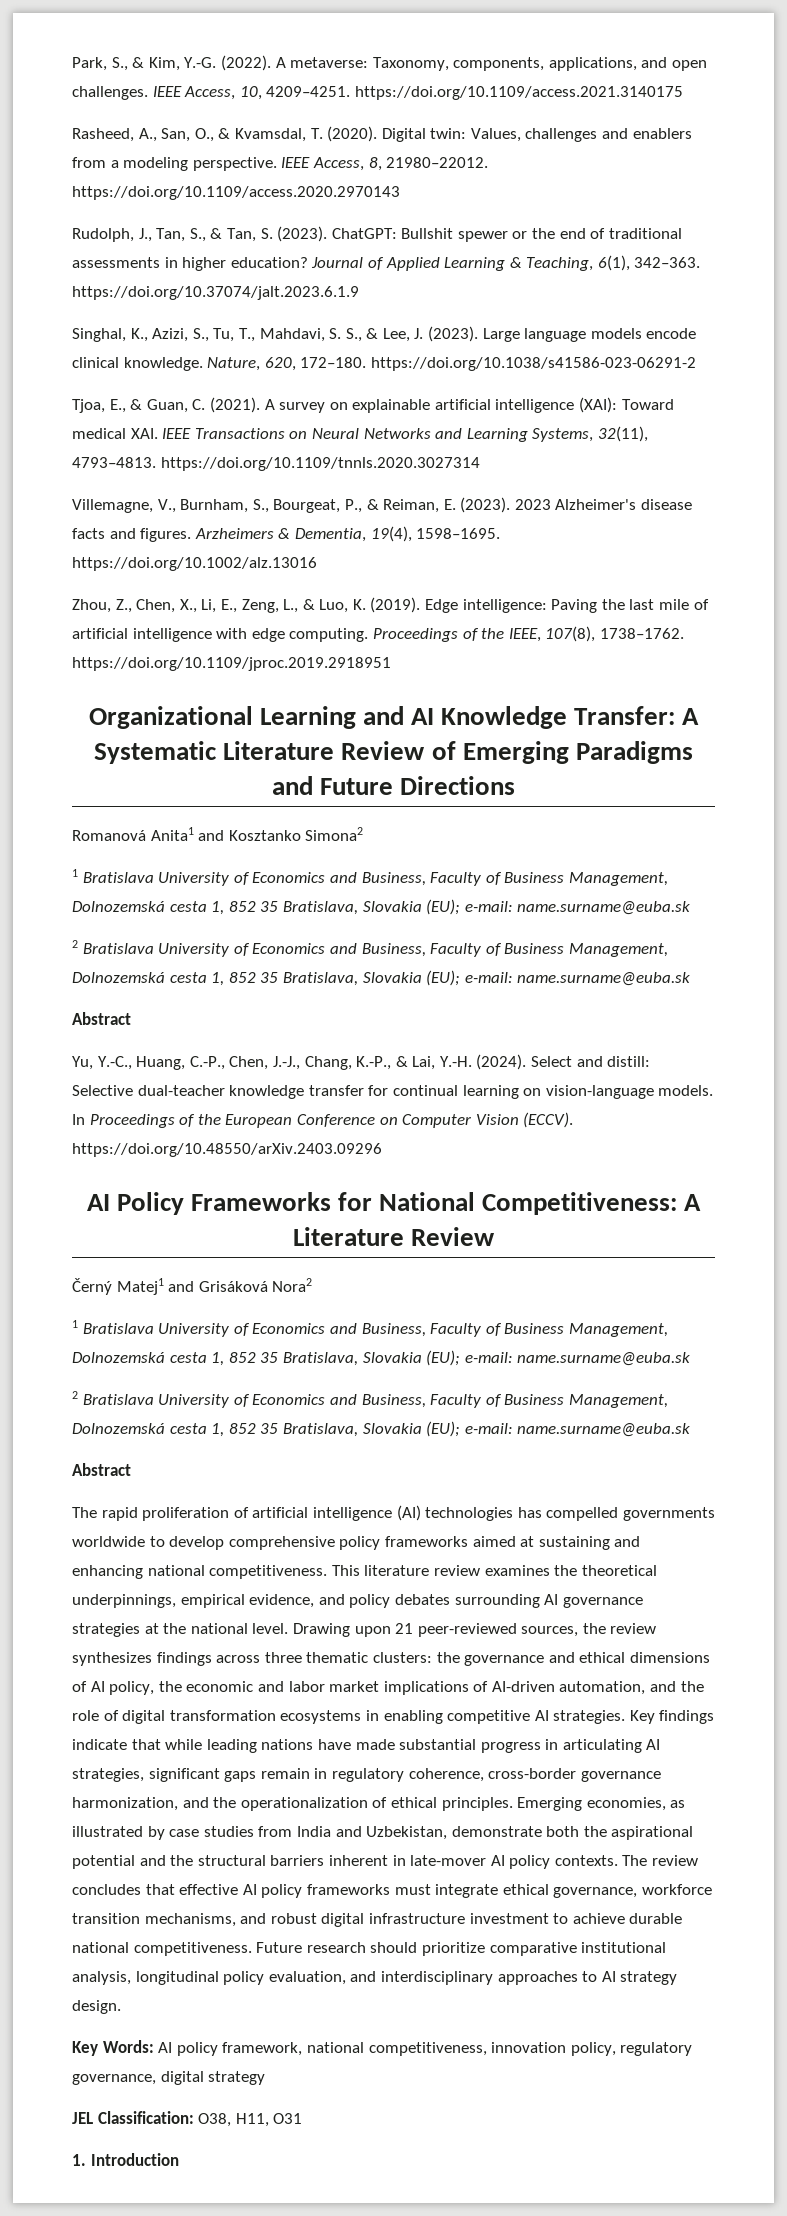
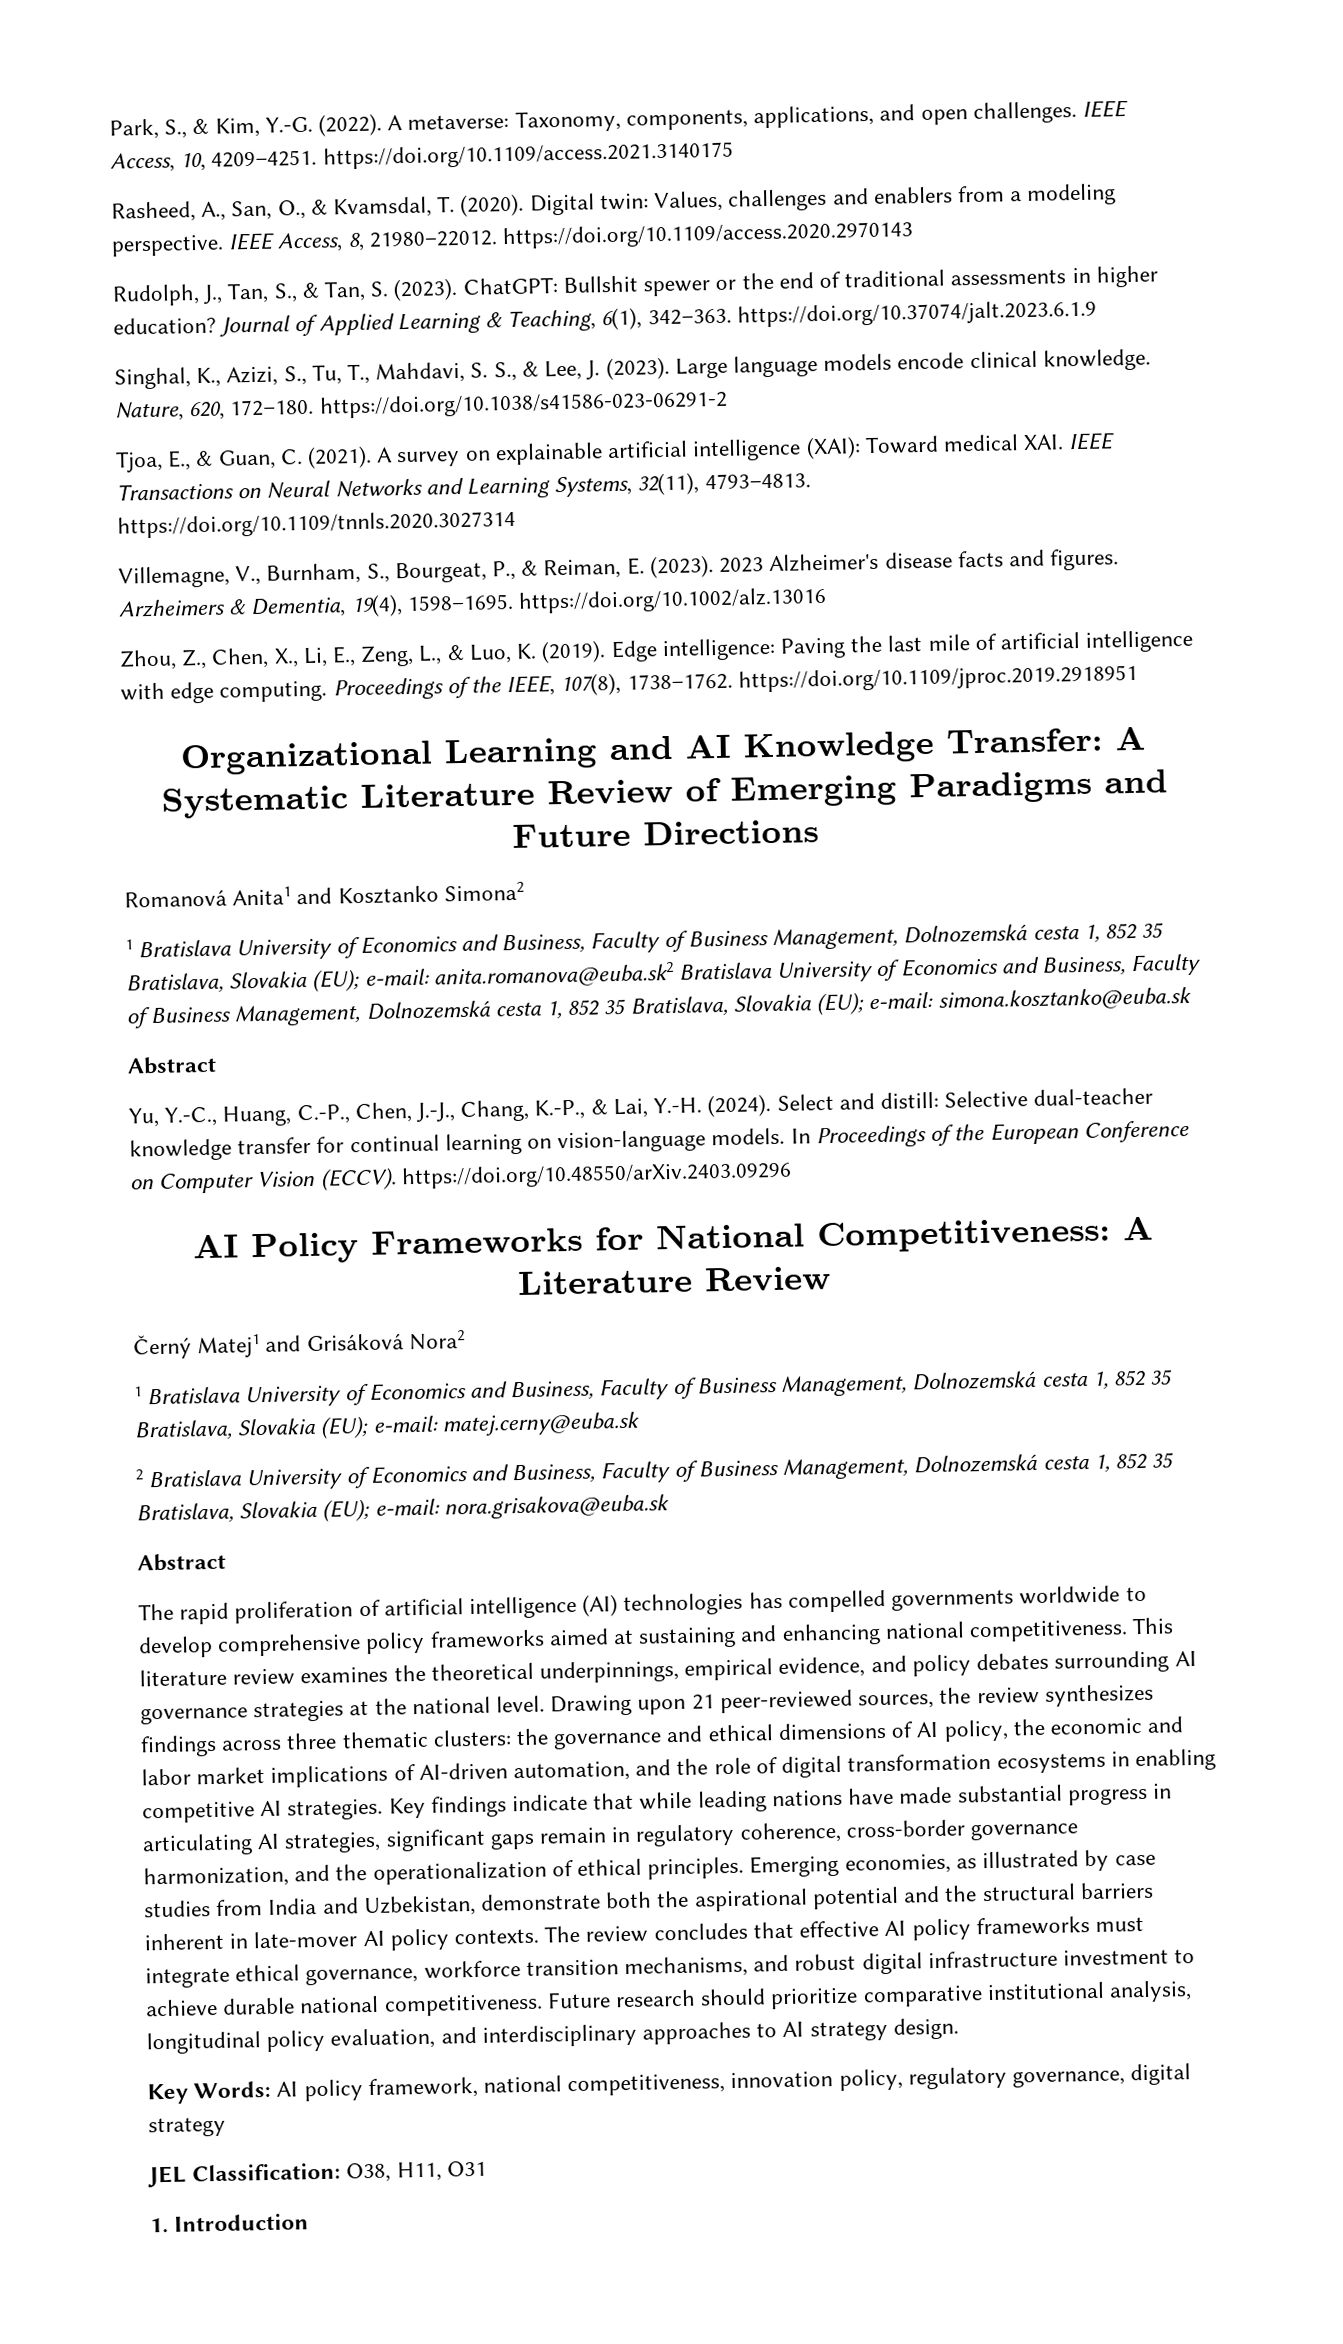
  Romanová Anita1 and Kosztanko Simona2
- 1 Bratislava University of Economics and Business, Faculty of Business Management, Dolnozemská cesta 1, 852 35 Bratislava, Slovakia (EU); e-mail: name.surname@euba.sk
- 2 Bratislava University of Economics and Business, Faculty of Business Management, Dolnozemská cesta 1, 852 35 Bratislava, Slovakia (EU); e-mail: name.surname@euba.sk
+ 1 Bratislava University of Economics and Business, Faculty of Business Management, Dolnozemská cesta 1, 852 35 Bratislava, Slovakia (EU); e-mail: anita.romanova@euba.sk2 Bratislava University of Economics and Business, Faculty of Business Management, Dolnozemská cesta 1, 852 35 Bratislava, Slovakia (EU); e-mail: simona.kosztanko@euba.sk
  Černý Matej1 and Grisáková Nora2
- 1 Bratislava University of Economics and Business, Faculty of Business Management, Dolnozemská cesta 1, 852 35 Bratislava, Slovakia (EU); e-mail: name.surname@euba.sk
- 2 Bratislava University of Economics and Business, Faculty of Business Management, Dolnozemská cesta 1, 852 35 Bratislava, Slovakia (EU); e-mail: name.surname@euba.sk
+ 1 Bratislava University of Economics and Business, Faculty of Business Management, Dolnozemská cesta 1, 852 35 Bratislava, Slovakia (EU); e-mail: matej.cerny@euba.sk
+ 2 Bratislava University of Economics and Business, Faculty of Business Management, Dolnozemská cesta 1, 852 35 Bratislava, Slovakia (EU); e-mail: nora.grisakova@euba.sk

